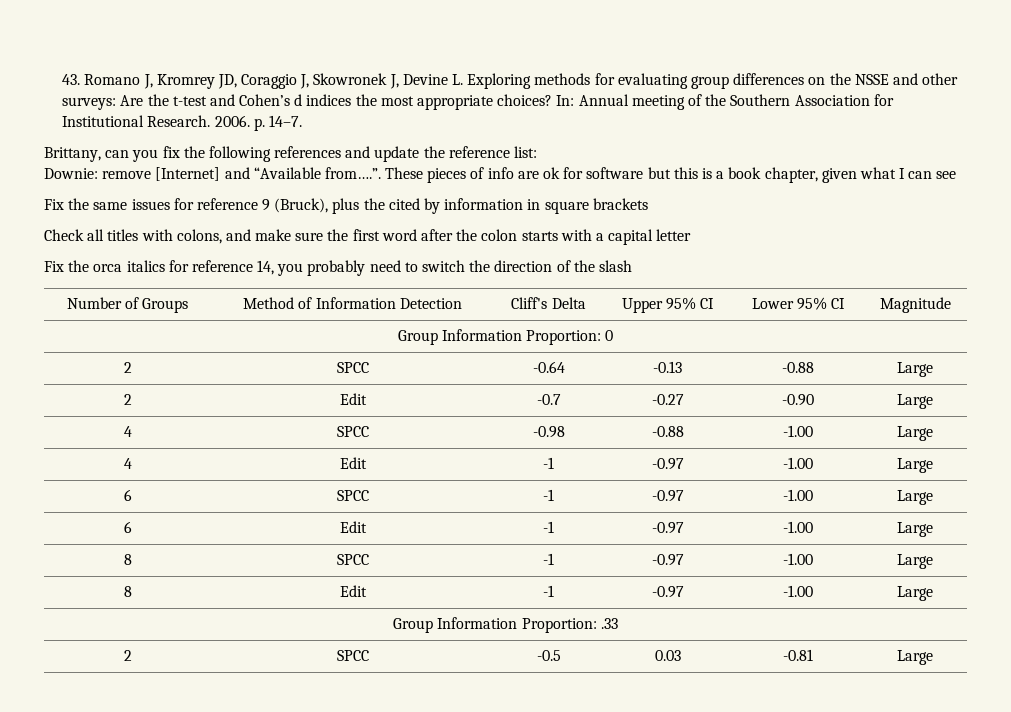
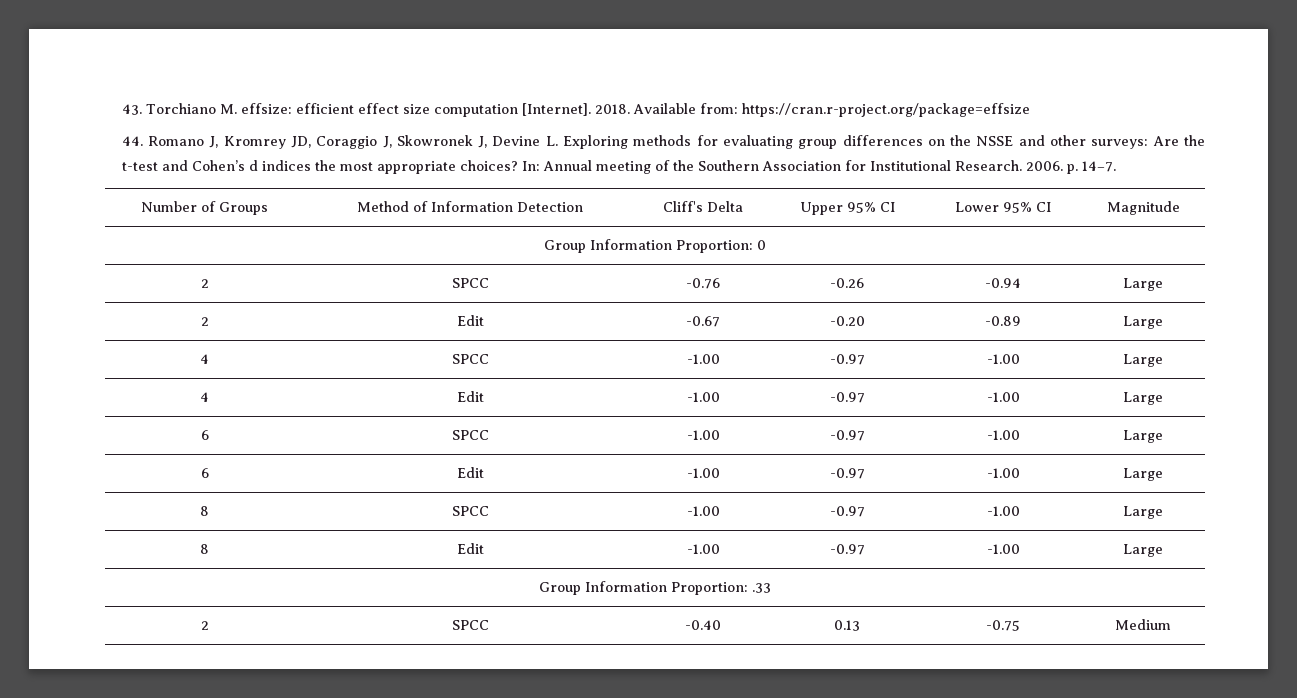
- 43. Romano J, Kromrey JD, Coraggio J, Skowronek J, Devine L. Exploring methods for evaluating group differences on the NSSE and other surveys: Are the t-test and Cohen’s d indices the most appropriate choices?
+ 43. Torchiano M. effsize: efficient effect size computation [Internet]. 2018. Available from: https://cran.r-project.org/package=effsize
+ 44. Romano J, Kromrey JD, Coraggio J, Skowronek J, Devine L. Exploring methods for evaluating group differences on the NSSE and other surveys: Are the t-test and Cohen’s d indices the most appropriate choices?
- Brittany, can you fix the following references and update the reference list:
- Downie: remove [Internet] and “Available from….”. These pieces of info are ok for software but this is a book chapter, given what I can see
- Fix the same issues for reference 9 (Bruck), plus the cited by information in square brackets
- Check all titles with colons, and make sure the first word after the colon starts with a capital letter
- Fix the orca italics for reference 14, you probably need to switch the direction of the slash
- 2 | SPCC | -0.64 | -0.13 | -0.88 | Large
+ 2 | SPCC | -0.76 | -0.26 | -0.94 | Large
- 2 | Edit | -0.7 | -0.27 | -0.90 | Large
+ 2 | Edit | -0.67 | -0.20 | -0.89 | Large
- 4 | SPCC | -0.98 | -0.88 | -1.00 | Large
+ 4 | SPCC | -1.00 | -0.97 | -1.00 | Large
- 4 | Edit | -1 | -0.97 | -1.00 | Large
+ 4 | Edit | -1.00 | -0.97 | -1.00 | Large
- 6 | SPCC | -1 | -0.97 | -1.00 | Large
+ 6 | SPCC | -1.00 | -0.97 | -1.00 | Large
- 6 | Edit | -1 | -0.97 | -1.00 | Large
+ 6 | Edit | -1.00 | -0.97 | -1.00 | Large
- 8 | SPCC | -1 | -0.97 | -1.00 | Large
+ 8 | SPCC | -1.00 | -0.97 | -1.00 | Large
- 8 | Edit | -1 | -0.97 | -1.00 | Large
+ 8 | Edit | -1.00 | -0.97 | -1.00 | Large
- 2 | SPCC | -0.5 | 0.03 | -0.81 | Large
+ 2 | SPCC | -0.40 | 0.13 | -0.75 | Medium

